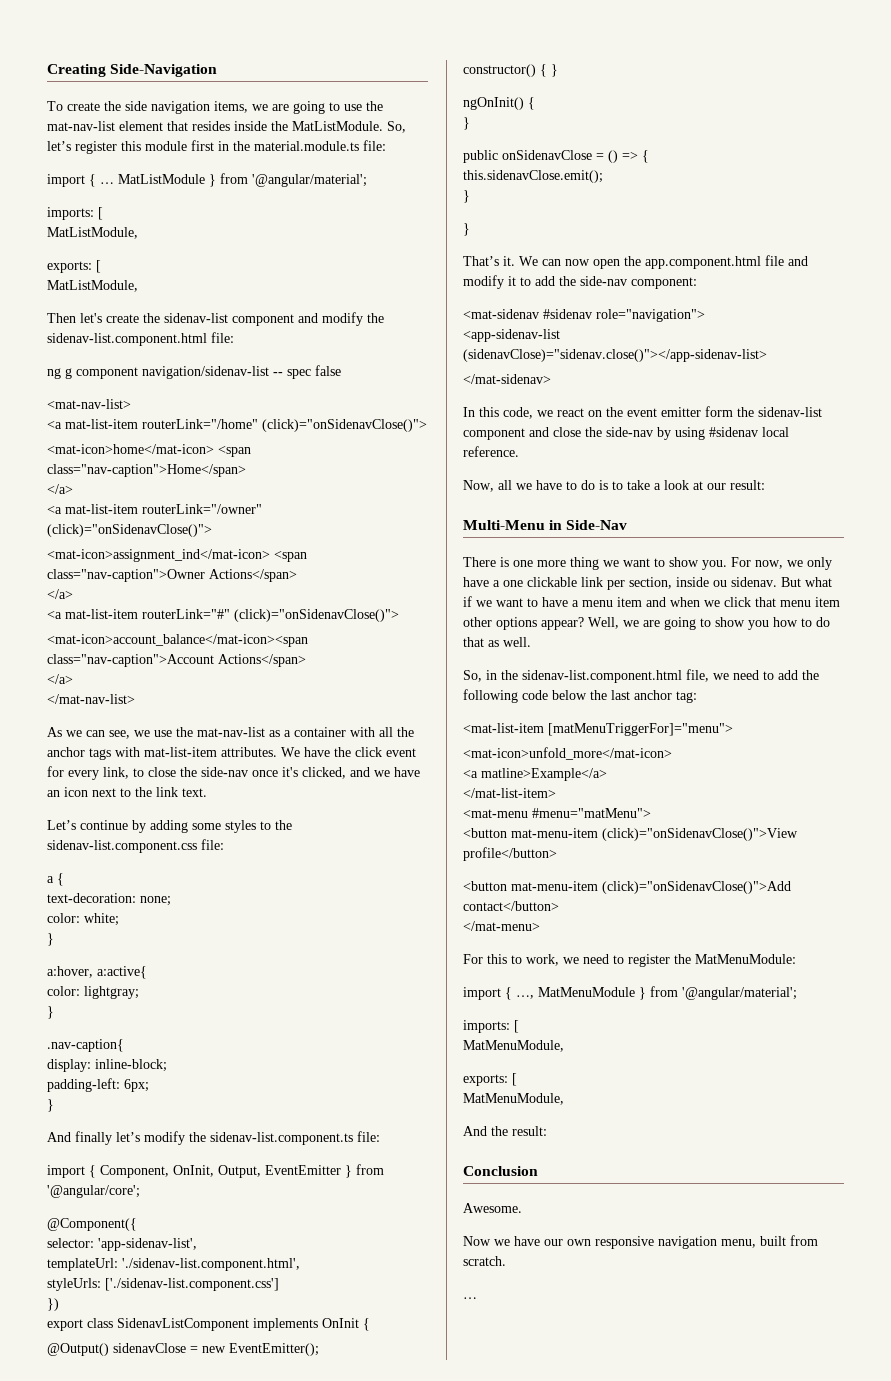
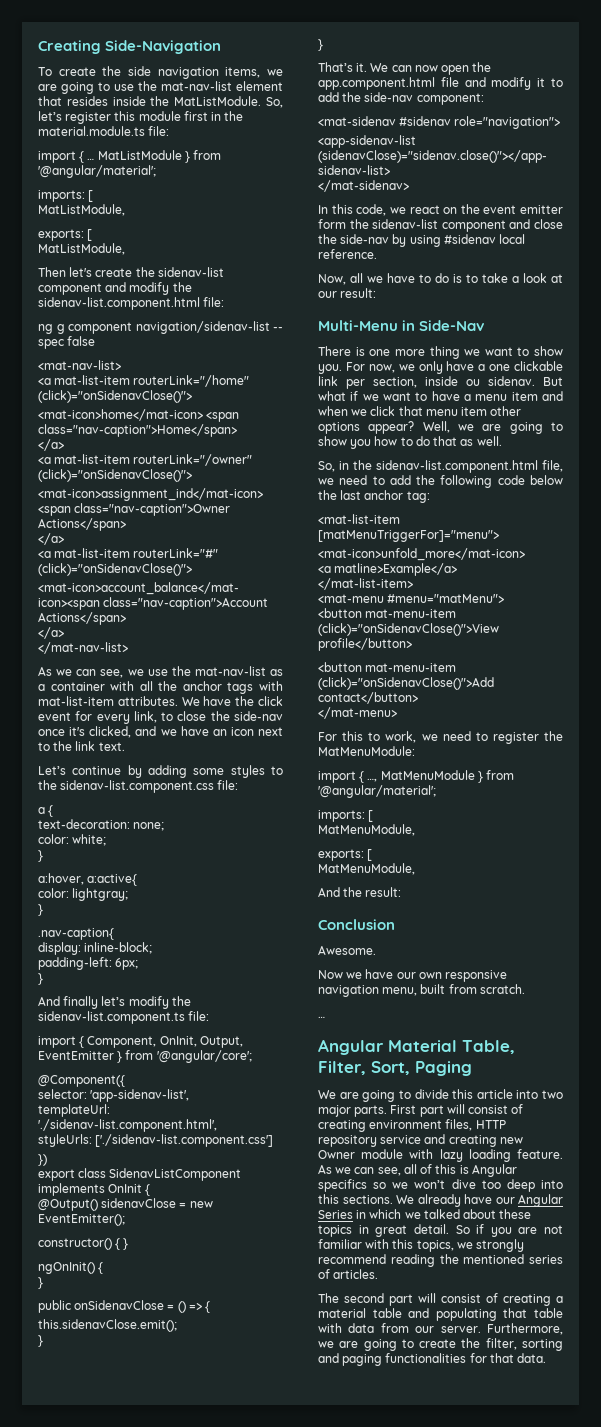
+ Angular Material Table, Filter, Sort, Paging
+ We are going to divide this article into two major parts. First part will consist of creating environment files, HTTP repository service and creating new Owner module with lazy loading feature. As we can see, all of this is Angular specifics so we won’t dive too deep into this sections. We already have our Angular Series in which we talked about these topics in great detail. So if you are not familiar with this topics, we strongly recommend reading the mentioned series of articles.
+ The second part will consist of creating a material table and populating that table with data from our server. Furthermore, we are going to create the filter, sorting and paging functionalities for that data.

